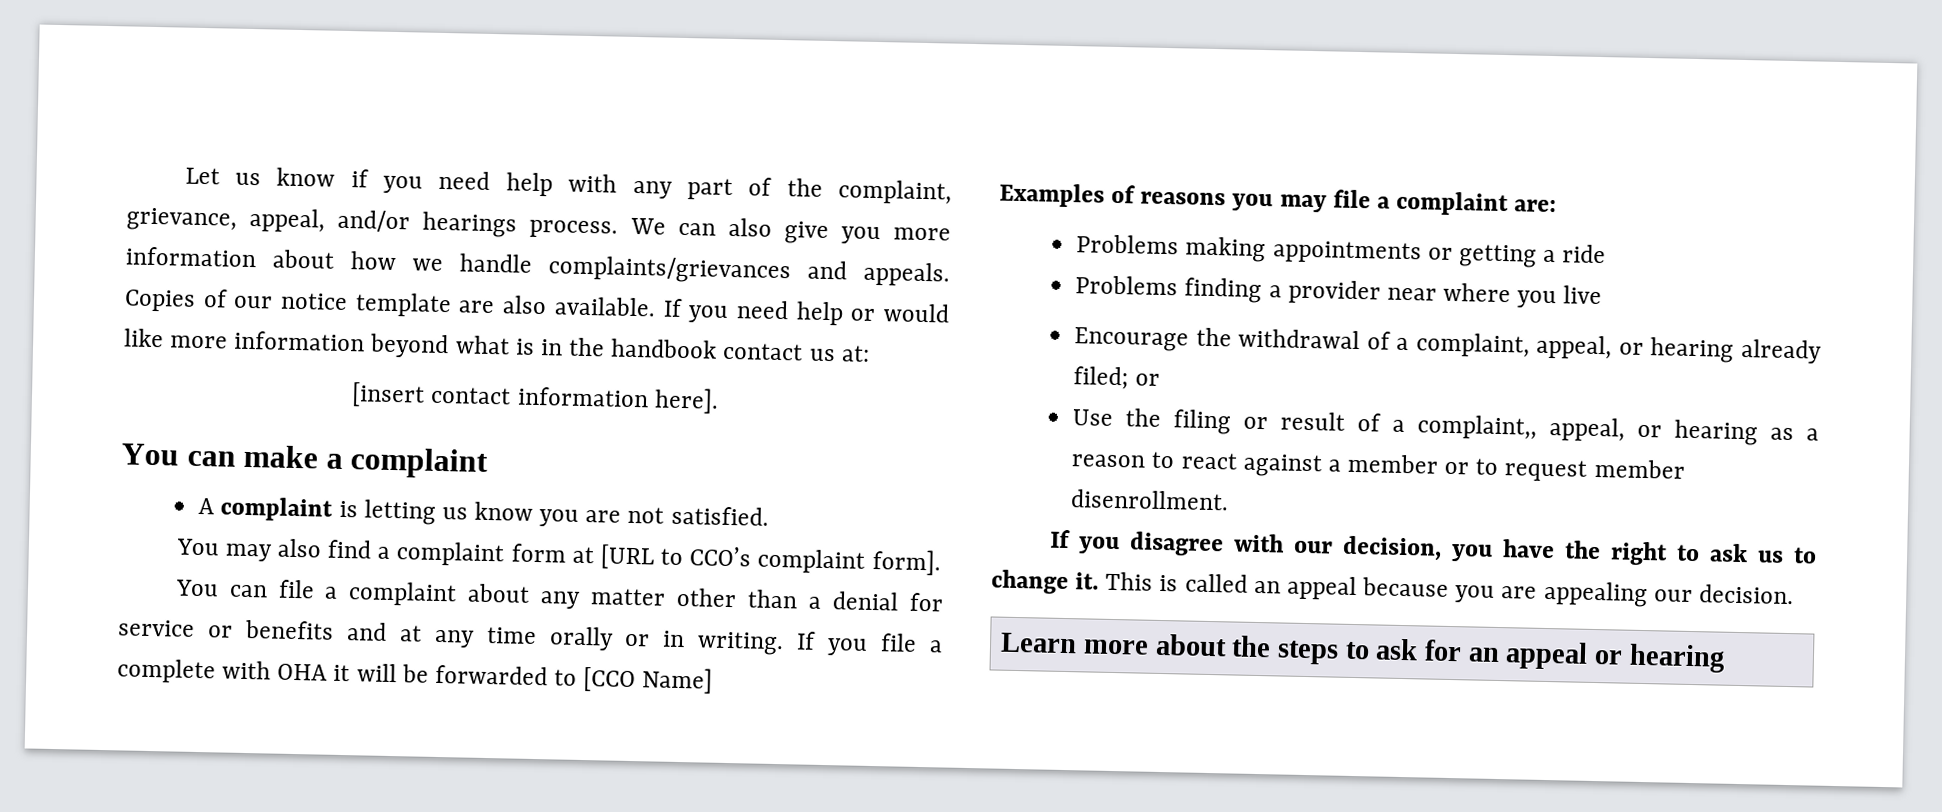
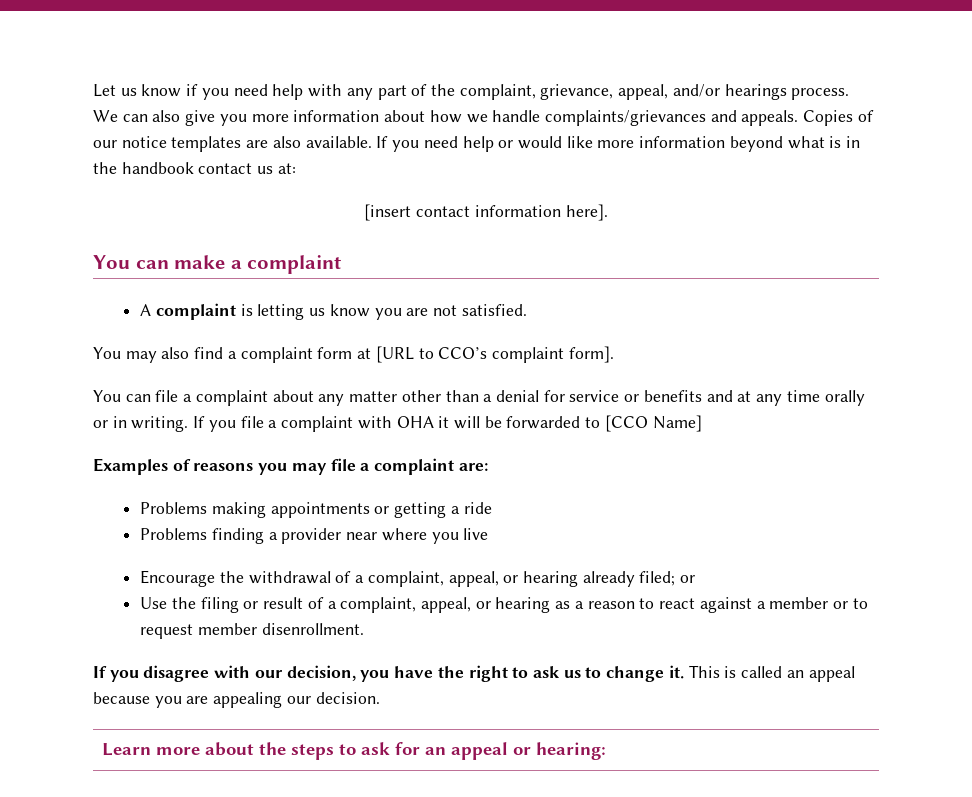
- Copies of our notice template are also available.
+ Copies of our notice templates are also available.
- If you file a complete with OHA it will be forwarded to [CCO Name]
+ If you file a complaint with OHA it will be forwarded to [CCO Name]
- Use the filing or result of a complaint,, appeal, or hearing as a reason to react against a member or to request member disenrollment.
+ Use the filing or result of a complaint, appeal, or hearing as a reason to react against a member or to request member disenrollment.
- Learn more about the steps to ask for an appeal or hearing
+ Learn more about the steps to ask for an appeal or hearing:

